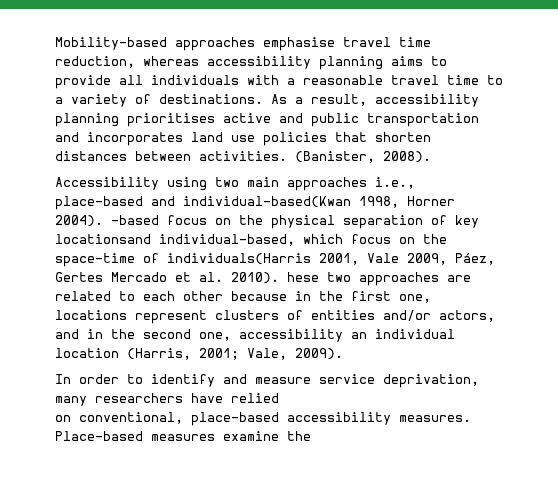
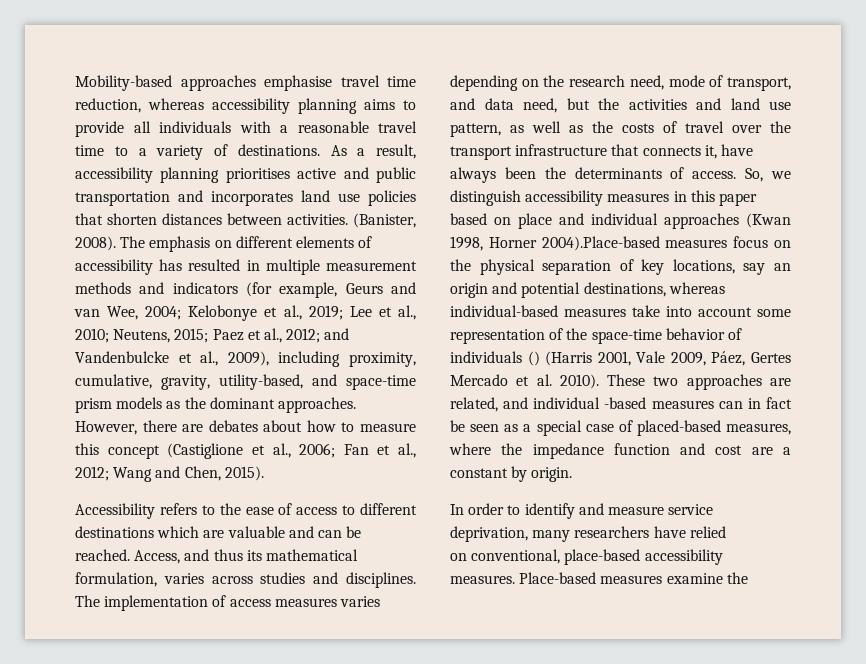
- (Banister, 2008).
- Accessibility using two main approaches i.e., place-based and individual-based(Kwan 1998, Horner 2004). -based focus on the physical separation of key locationsand individual-based, which focus on the space-time of individuals(Harris 2001, Vale 2009, Páez, Gertes Mercado et al. 2010). hese two approaches are related to each other because in the first one, locations represent clusters of entities and/or actors, and in the second one, accessibility an individual location (Harris, 2001; Vale, 2009).
+ (Banister, 2008). The emphasis on different elements of accessibility has resulted in multiple measurement methods and indicators (for example, Geurs and van Wee, 2004; Kelobonye et al., 2019; Lee et al., 2010; Neutens, 2015; Paez et al., 2012; and Vandenbulcke et al., 2009), including proximity, cumulative, gravity, utility-based, and space-time prism models as the dominant approaches. However, there are debates about how to measure this concept (Castiglione et al., 2006; Fan et al., 2012; Wang and Chen, 2015).
+ Accessibility refers to the ease of access to different destinations which are valuable and can be reached. Access, and thus its mathematical formulation, varies across studies and disciplines. The implementation of access measures varies depending on the research need, mode of transport, and data need, but the activities and land use pattern, as well as the costs of travel over the transport infrastructure that connects it, have always been the determinants of access. So, we distinguish accessibility measures in this paper based on place and individual approaches (Kwan 1998, Horner 2004).Place-based measures focus on the physical separation of key locations, say an origin and potential destinations, whereas individual-based measures take into account some representation of the space-time behavior of individuals () (Harris 2001, Vale 2009, Páez, Gertes Mercado et al. 2010). These two approaches are related, and individual -based measures can in fact be seen as a special case of placed-based measures, where the impedance function and cost are a constant by origin.

